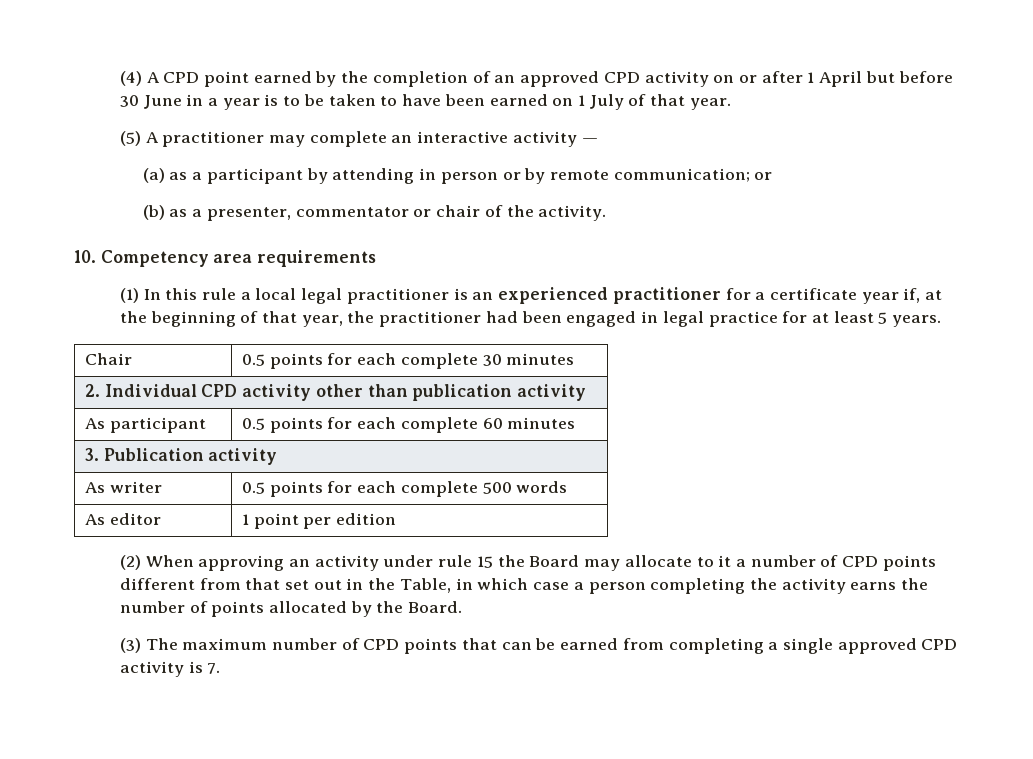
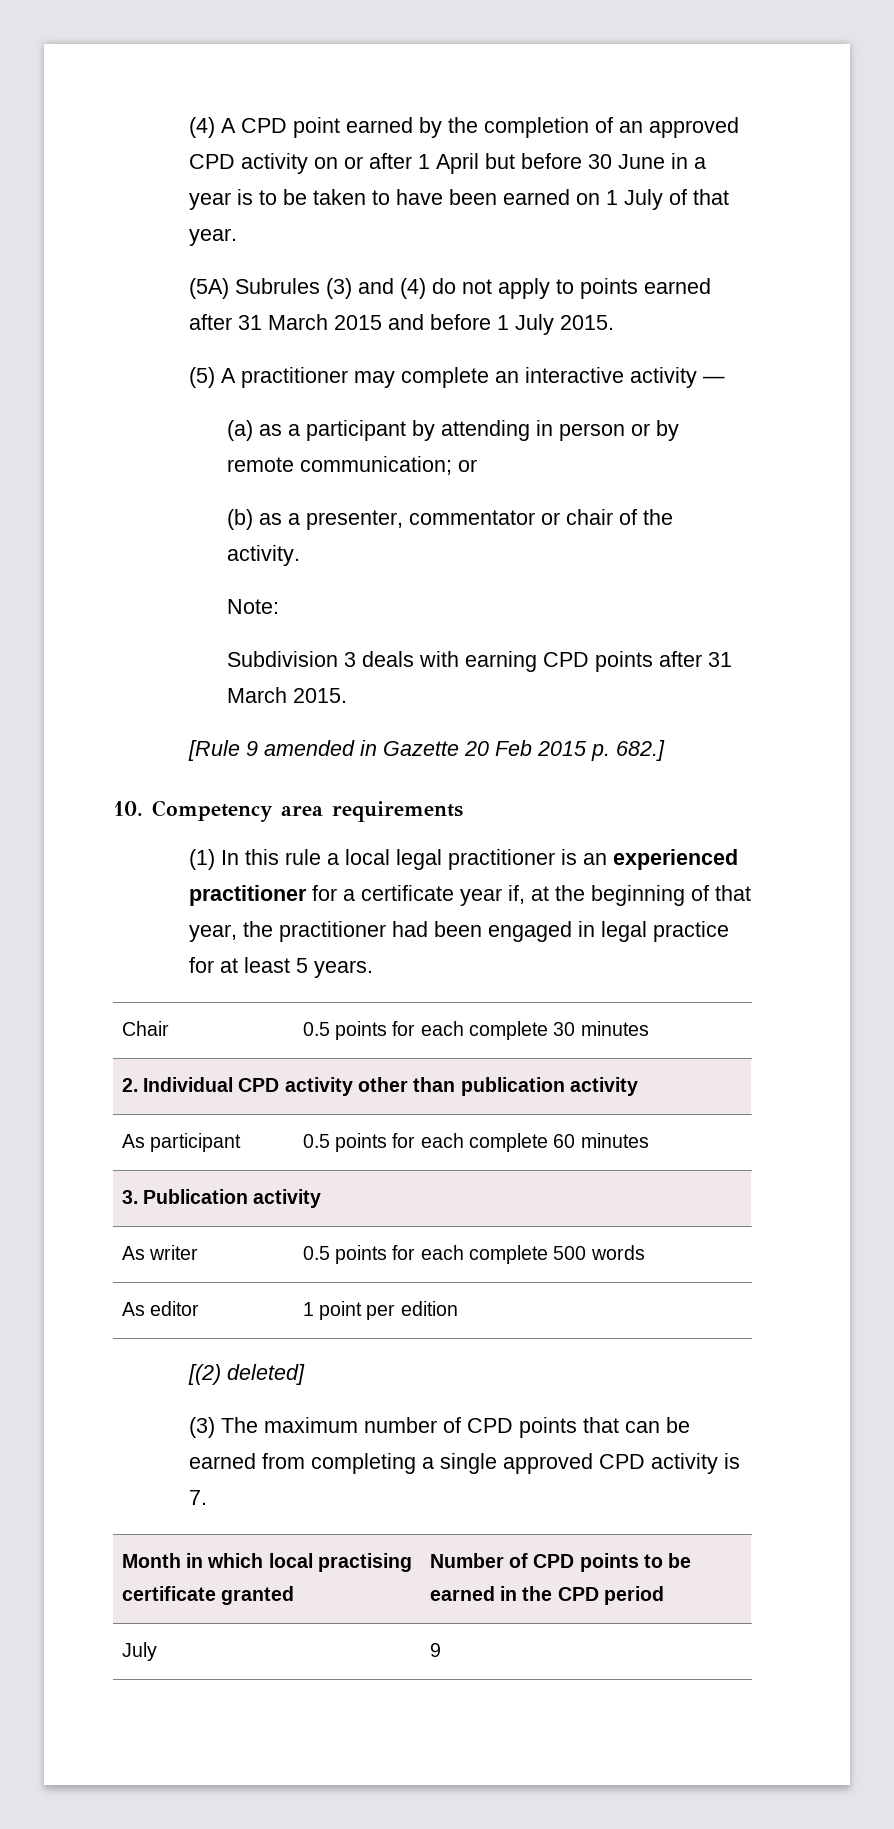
+ (5A) Subrules (3) and (4) do not apply to points earned after 31 March 2015 and before 1 July 2015.
+ Note:
+ Subdivision 3 deals with earning CPD points after 31 March 2015.
+ [Rule 9 amended in Gazette 20 Feb 2015 p. 682.]
- (2) When approving an activity under rule 15 the Board may allocate to it a number of CPD points different from that set out in the Table, in which case a person completing the activity earns the number of points allocated by the Board.
+ [(2) deleted]
+ Month in which local practising certificate granted | Number of CPD points to be earned in the CPD period
+ July | 9

